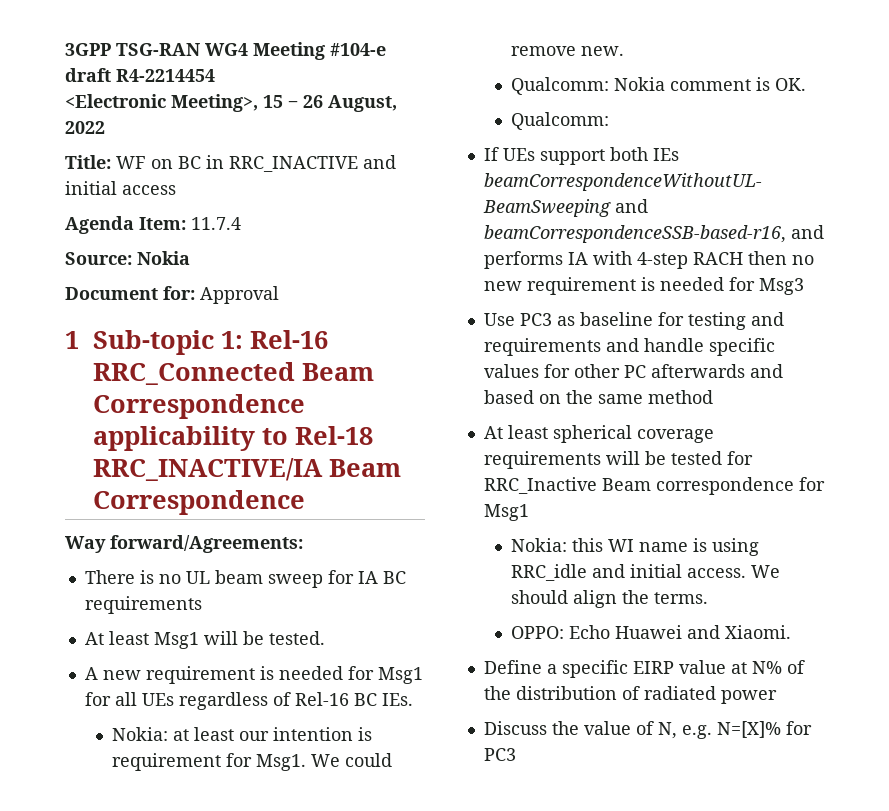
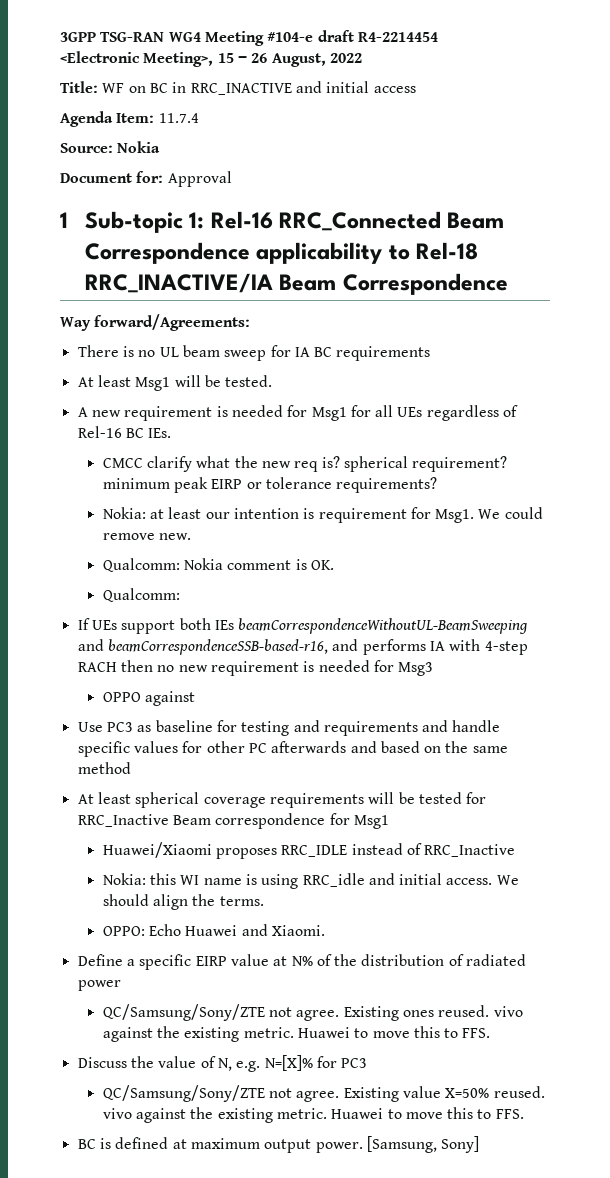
+ CMCC clarify what the new req is? spherical requirement? minimum peak EIRP or tolerance requirements?
+ OPPO against
+ Huawei/Xiaomi proposes RRC_IDLE instead of RRC_Inactive
+ QC/Samsung/Sony/ZTE not agree. Existing ones reused. vivo against the existing metric. Huawei to move this to FFS.
+ QC/Samsung/Sony/ZTE not agree. Existing value X=50% reused. vivo against the existing metric. Huawei to move this to FFS.
+ BC is defined at maximum output power. [Samsung, Sony]

